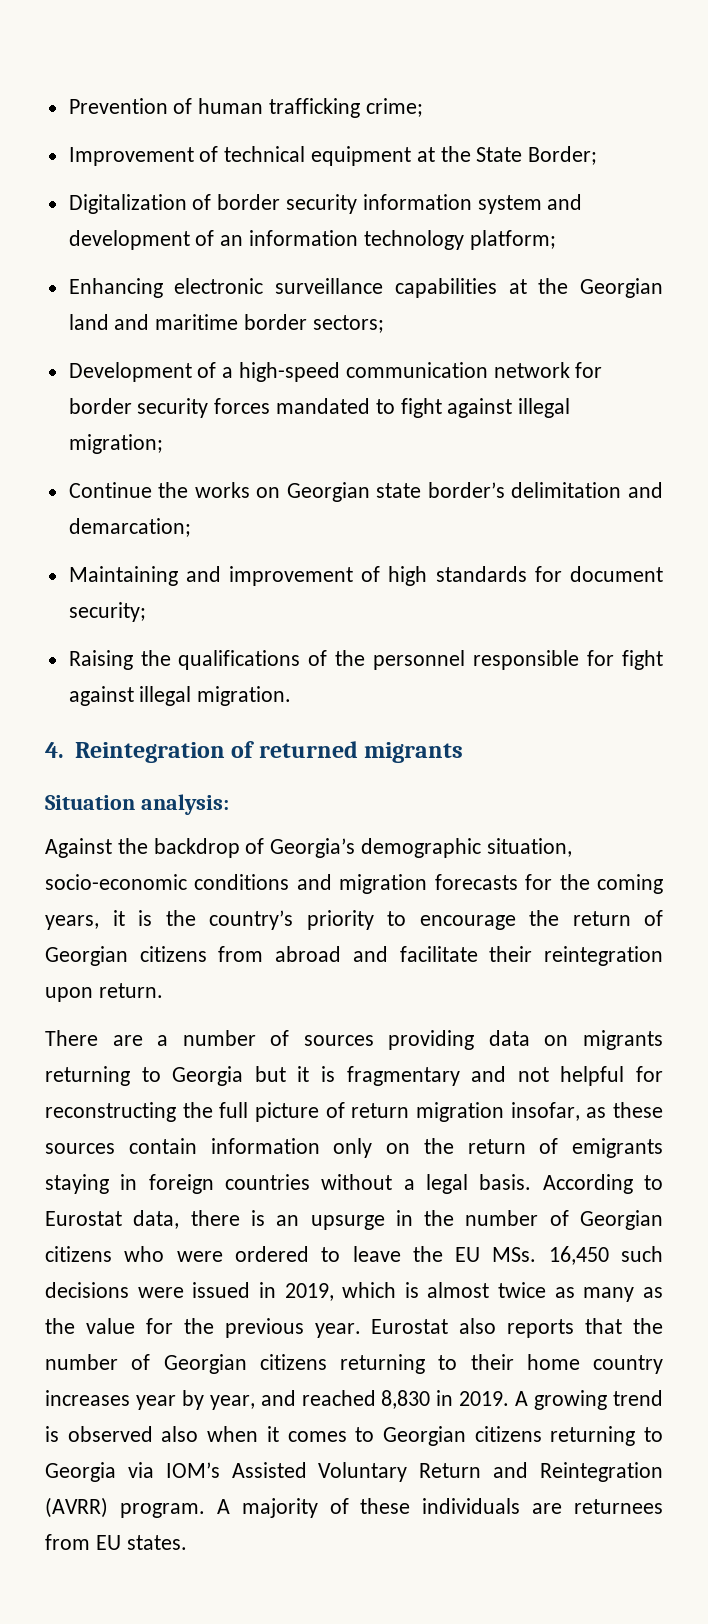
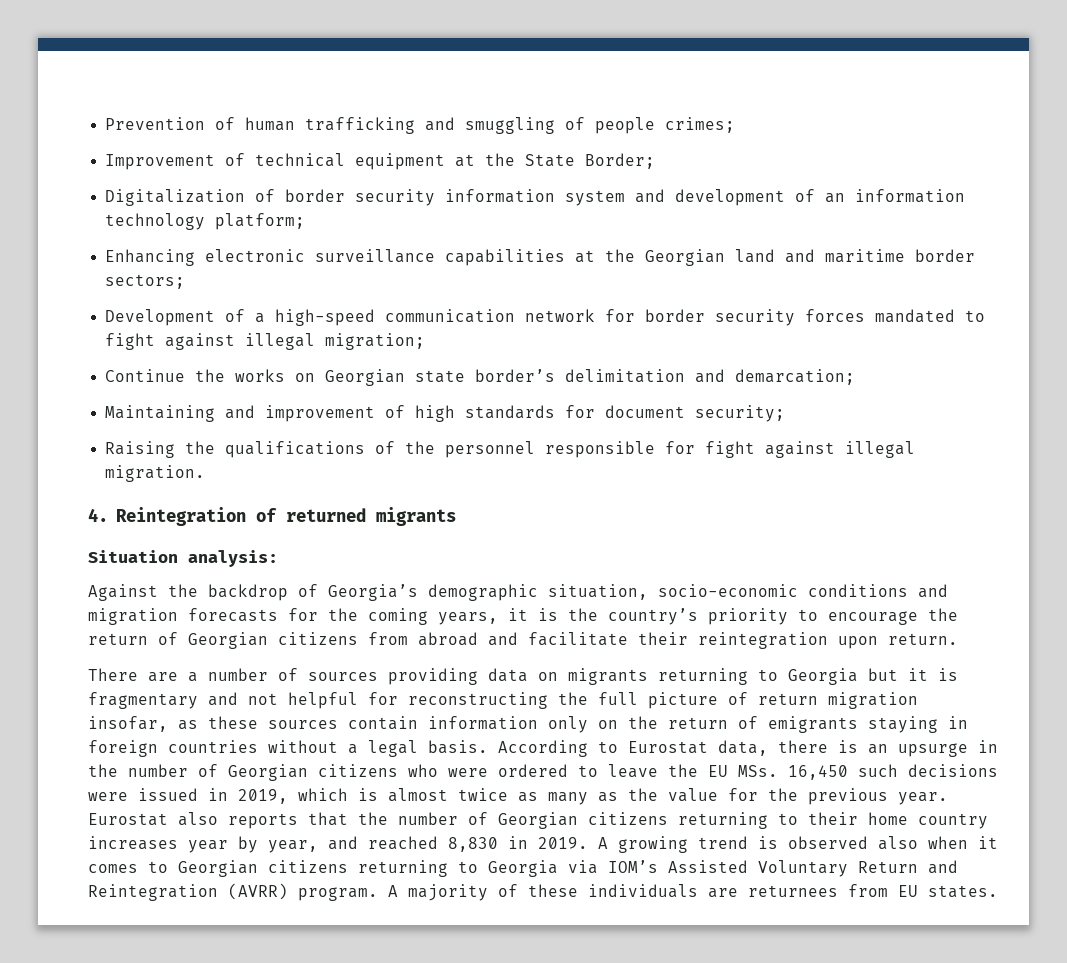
- Prevention of human trafficking crime;
+ Prevention of human trafficking and smuggling of people crimes;

